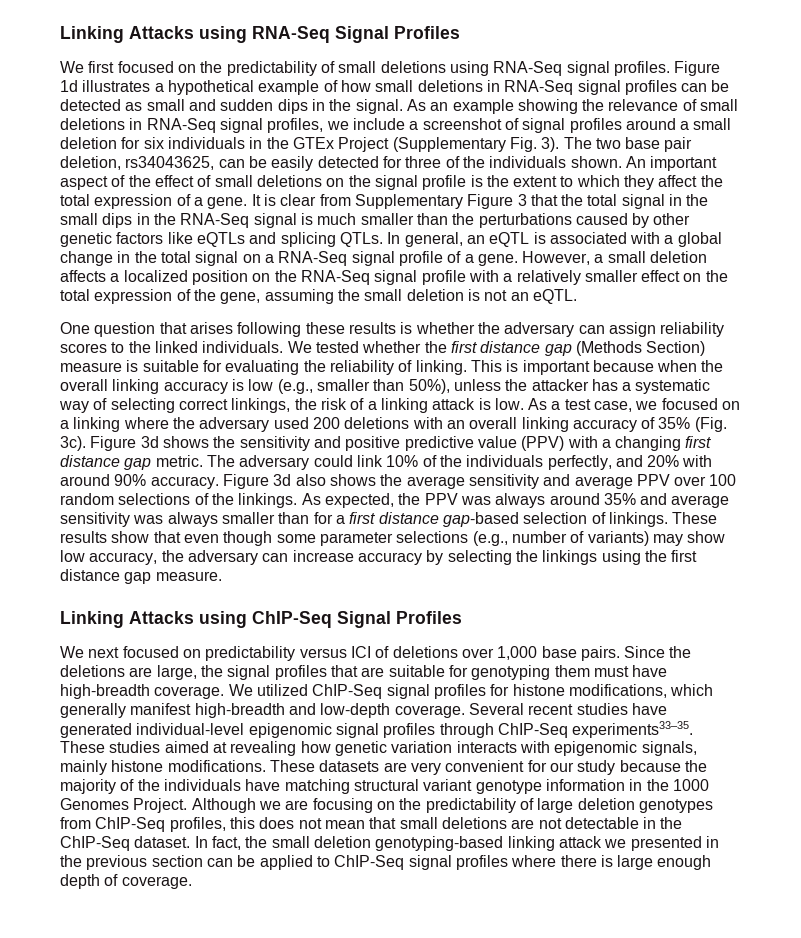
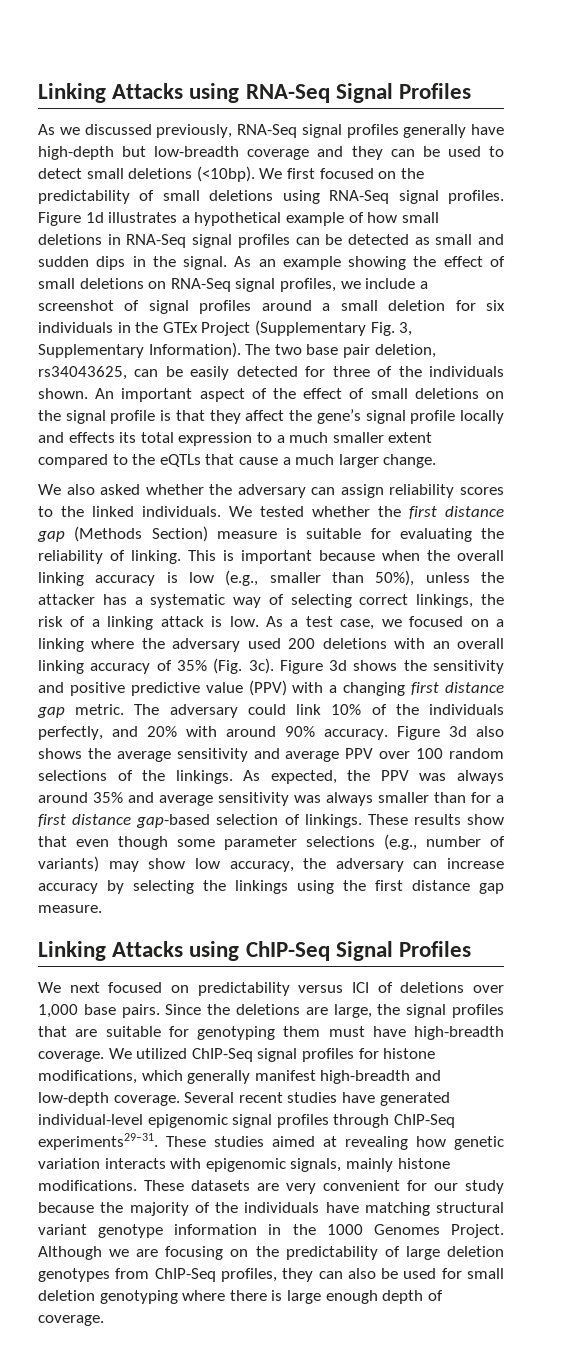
+ As we discussed previously, RNA-Seq signal profiles generally have high-depth but low-breadth coverage and they can be used to detect small deletions (<10bp).
- As an example showing the relevance of small deletions in RNA-Seq signal profiles, we include a screenshot of signal profiles around a small deletion for six individuals in the GTEx Project (Supplementary Fig. 3).
+ As an example showing the effect of small deletions on RNA-Seq signal profiles, we include a screenshot of signal profiles around a small deletion for six individuals in the GTEx Project (Supplementary Fig. 3, Supplementary Information).
- An important aspect of the effect of small deletions on the signal profile is the extent to which they affect the total expression of a gene. It is clear from Supplementary Figure 3 that the total signal in the small dips in the RNA-Seq signal is much smaller than the perturbations caused by other genetic factors like eQTLs and splicing QTLs. In general, an eQTL is associated with a global change in the total signal on a RNA-Seq signal profile of a gene. However, a small deletion affects a localized position on the RNA-Seq signal profile with a relatively smaller effect on the total expression of the gene, assuming the small deletion is not an eQTL.
- One question that arises following these results is whether the adversary can assign reliability scores to the linked individuals.
+ An important aspect of the effect of small deletions on the signal profile is that they affect the gene’s signal profile locally and effects its total expression to a much smaller extent compared to the eQTLs that cause a much larger change.
+ We also asked whether the adversary can assign reliability scores to the linked individuals.
- Several recent studies have generated individual-level epigenomic signal profiles through ChIP-Seq experiments33–35.
+ Several recent studies have generated individual-level epigenomic signal profiles through ChIP-Seq experiments29–31.
- Although we are focusing on the predictability of large deletion genotypes from ChIP-Seq profiles, this does not mean that small deletions are not detectable in the ChIP-Seq dataset. In fact, the small deletion genotyping-based linking attack we presented in the previous section can be applied to ChIP-Seq signal profiles where there is large enough depth of coverage.
+ Although we are focusing on the predictability of large deletion genotypes from ChIP-Seq profiles, they can also be used for small deletion genotyping where there is large enough depth of coverage.

